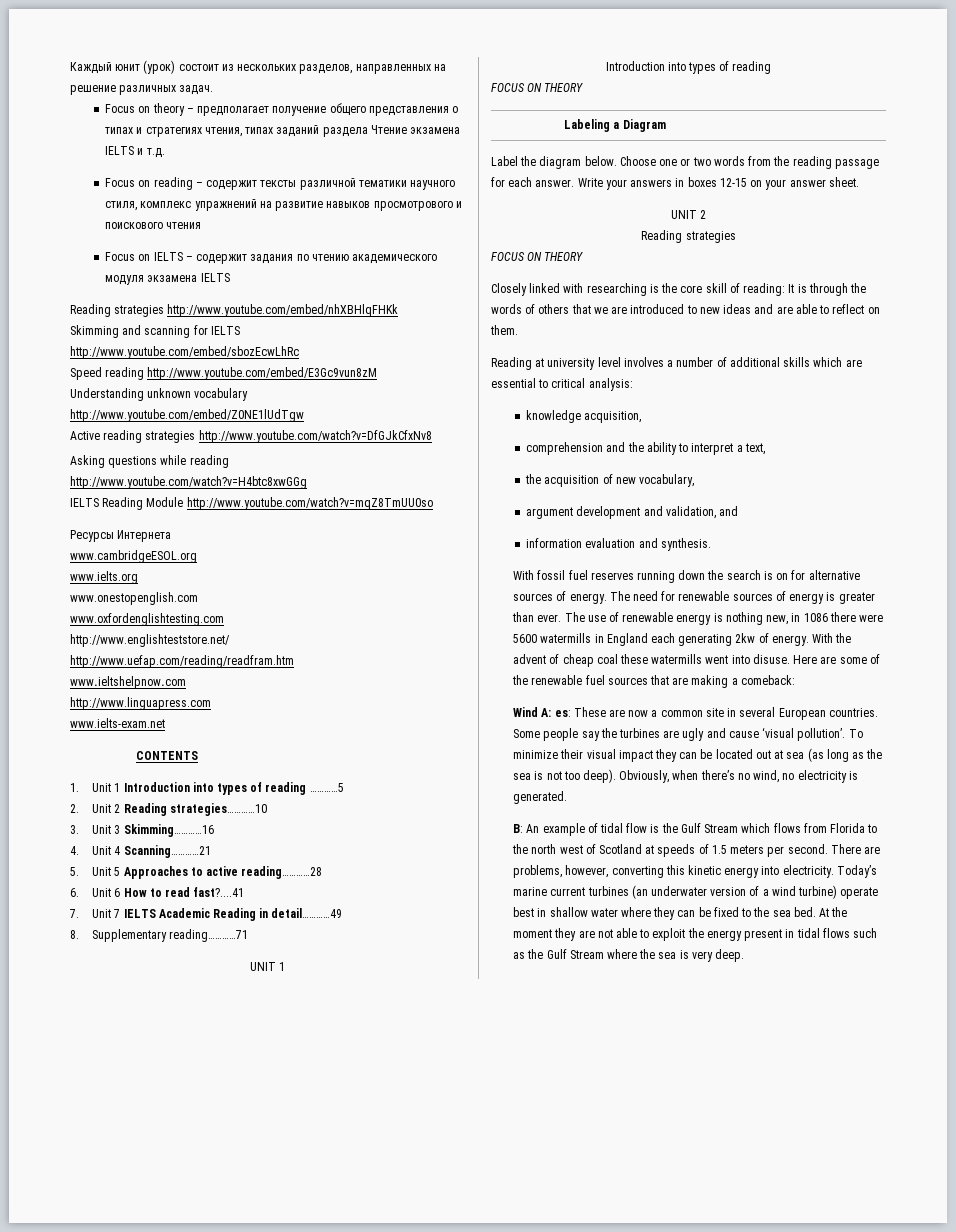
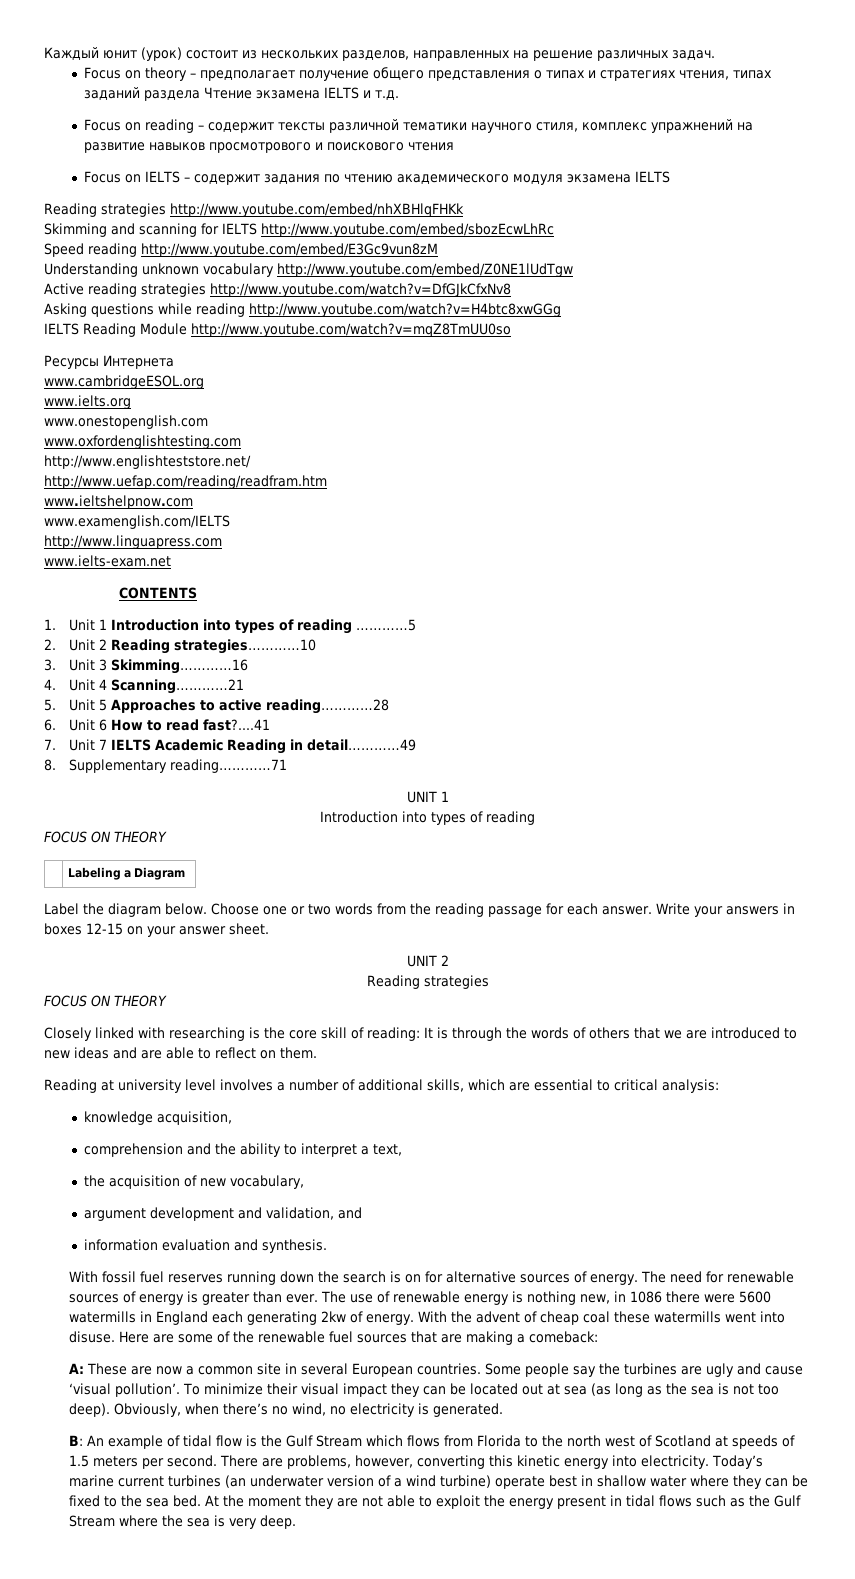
+ www.examenglish.com/IELTS
- Reading at university level involves a number of additional skills which are essential to critical analysis:
+ Reading at university level involves a number of additional skills, which are essential to critical analysis:
- Wind A: es: These are now a common site in several European countries.
+ A: These are now a common site in several European countries.

